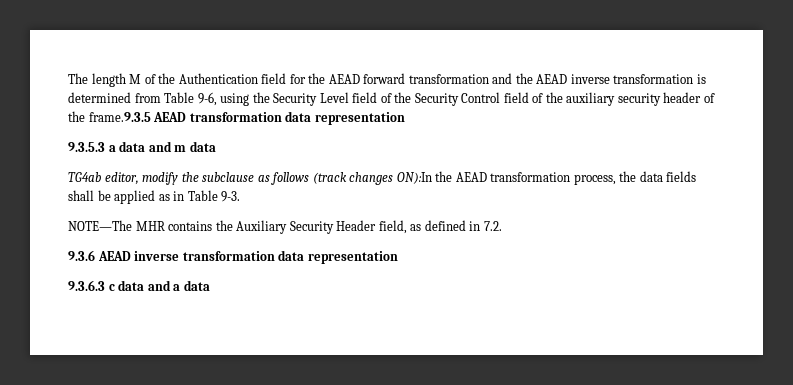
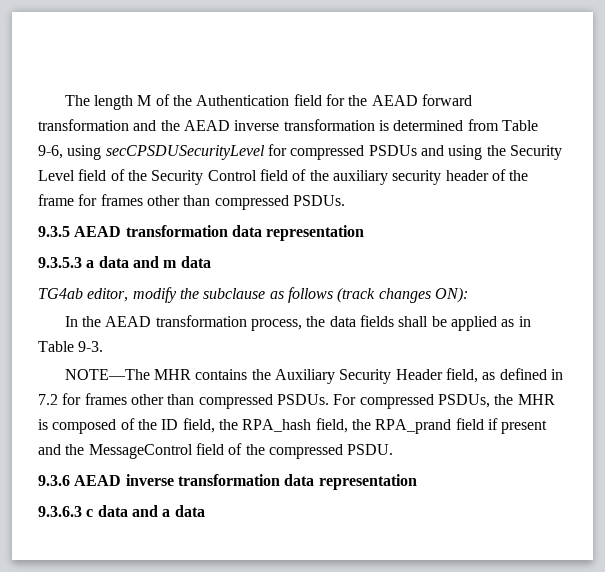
- The length M of the Authentication field for the AEAD forward transformation and the AEAD inverse transformation is determined from Table 9-6, using the Security Level field of the Security Control field of the auxiliary security header of the frame.9.3.5 AEAD transformation data representation
+ The length M of the Authentication field for the AEAD forward transformation and the AEAD inverse transformation is determined from Table 9-6, using secCPSDUSecurityLevel for compressed PSDUs and using the Security Level field of the Security Control field of the auxiliary security header of the frame for frames other than compressed PSDUs.
+ 9.3.5 AEAD transformation data representation
- TG4ab editor, modify the subclause as follows (track changes ON):In the AEAD transformation process, the data fields shall be applied as in Table 9-3.
+ TG4ab editor, modify the subclause as follows (track changes ON):
+ In the AEAD transformation process, the data fields shall be applied as in Table 9-3.
- NOTE—The MHR contains the Auxiliary Security Header field, as defined in 7.2.
+ NOTE—The MHR contains the Auxiliary Security Header field, as defined in 7.2 for frames other than compressed PSDUs. For compressed PSDUs, the MHR is composed of the ID field, the RPA_hash field, the RPA_prand field if present and the MessageControl field of the compressed PSDU.

